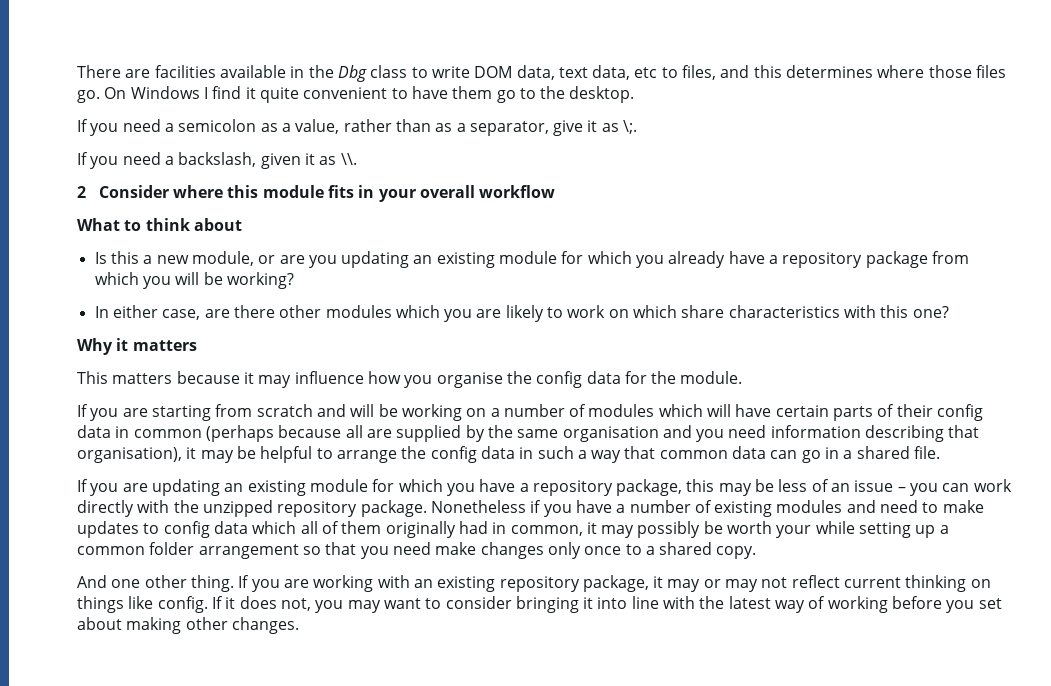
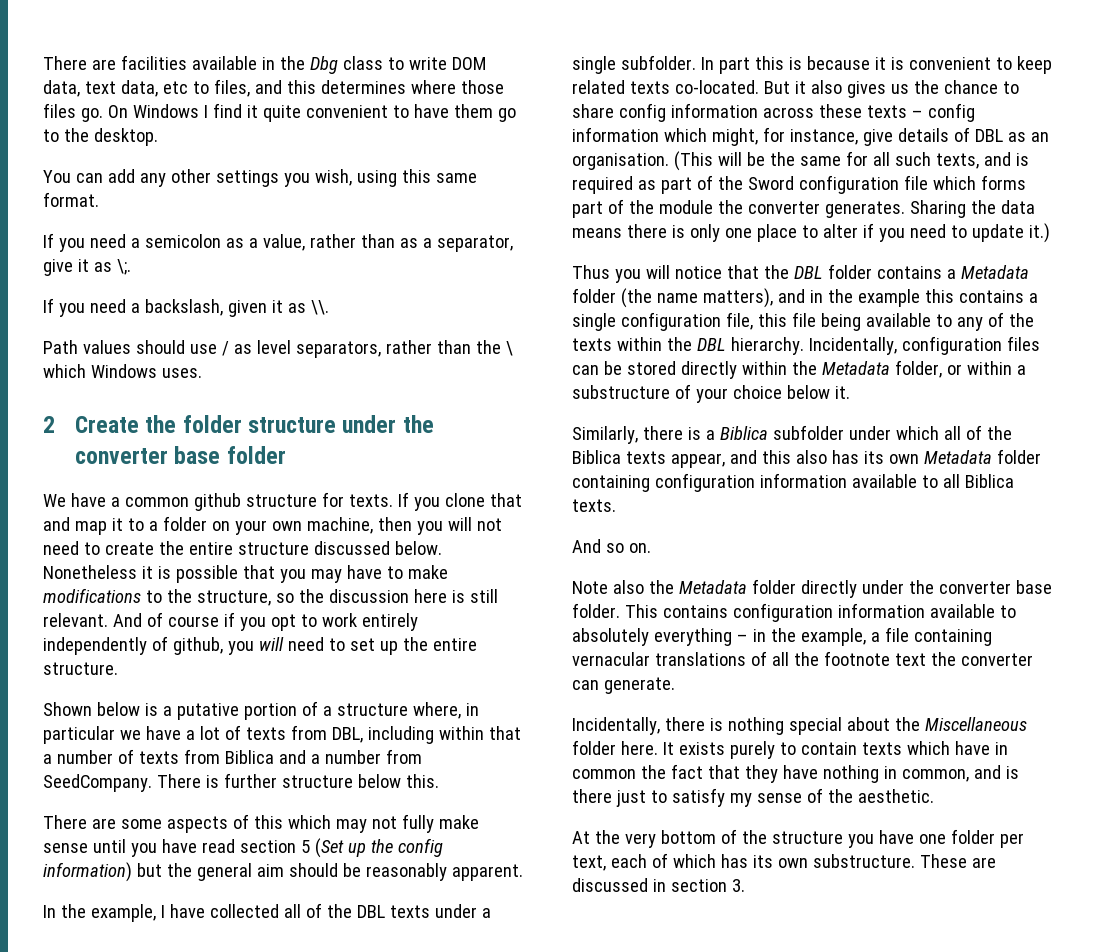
+ You can add any other settings you wish, using this same format.
- 2 Consider where this module fits in your overall workflow
- What to think about
- Is this a new module, or are you updating an existing module for which you already have a repository package from which you will be working?
- In either case, are there other modules which you are likely to work on which share characteristics with this one?
- Why it matters
- This matters because it may influence how you organise the config data for the module.
- If you are starting from scratch and will be working on a number of modules which will have certain parts of their config data in common (perhaps because all are supplied by the same organisation and you need information describing that organisation), it may be helpful to arrange the config data in such a way that common data can go in a shared file.
- If you are updating an existing module for which you have a repository package, this may be less of an issue – you can work directly with the unzipped repository package. Nonetheless if you have a number of existing modules and need to make updates to config data which all of them originally had in common, it may possibly be worth your while setting up a common folder arrangement so that you need make changes only once to a shared copy.
- And one other thing. If you are working with an existing repository package, it may or may not reflect current thinking on things like config. If it does not, you may want to consider bringing it into line with the latest way of working before you set about making other changes.
+ Path values should use / as level separators, rather than the \ which Windows uses.
+ 2 Create the folder structure under the converter base folder
+ We have a common github structure for texts. If you clone that and map it to a folder on your own machine, then you will not need to create the entire structure discussed below. Nonetheless it is possible that you may have to make modifications to the structure, so the discussion here is still relevant. And of course if you opt to work entirely independently of github, you will need to set up the entire structure.
+ Shown below is a putative portion of a structure where, in particular we have a lot of texts from DBL, including within that a number of texts from Biblica and a number from SeedCompany. There is further structure below this.
+ There are some aspects of this which may not fully make sense until you have read section 5 (Set up the config information) but the general aim should be reasonably apparent.
+ In the example, I have collected all of the DBL texts under a single subfolder. In part this is because it is convenient to keep related texts co-located. But it also gives us the chance to share config information across these texts – config information which might, for instance, give details of DBL as an organisation. (This will be the same for all such texts, and is required as part of the Sword configuration file which forms part of the module the converter generates. Sharing the data means there is only one place to alter if you need to update it.)
+ Thus you will notice that the DBL folder contains a Metadata folder (the name matters), and in the example this contains a single configuration file, this file being available to any of the texts within the DBL hierarchy. Incidentally, configuration files can be stored directly within the Metadata folder, or within a substructure of your choice below it.
+ Similarly, there is a Biblica subfolder under which all of the Biblica texts appear, and this also has its own Metadata folder containing configuration information available to all Biblica texts.
+ And so on.
+ Note also the Metadata folder directly under the converter base folder. This contains configuration information available to absolutely everything – in the example, a file containing vernacular translations of all the footnote text the converter can generate.
+ Incidentally, there is nothing special about the Miscellaneous folder here. It exists purely to contain texts which have in common the fact that they have nothing in common, and is there just to satisfy my sense of the aesthetic.
+ At the very bottom of the structure you have one folder per text, each of which has its own substructure. These are discussed in section 3.

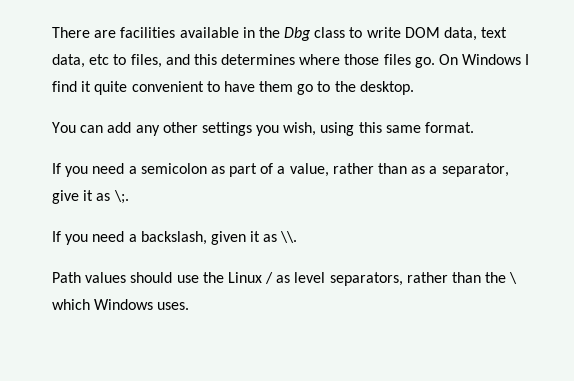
- If you need a semicolon as a value, rather than as a separator, give it as \;.
+ If you need a semicolon as part of a value, rather than as a separator, give it as \;.
- Path values should use / as level separators, rather than the \ which Windows uses.
+ Path values should use the Linux / as level separators, rather than the \ which Windows uses.
- 2 Create the folder structure under the converter base folder
- We have a common github structure for texts. If you clone that and map it to a folder on your own machine, then you will not need to create the entire structure discussed below. Nonetheless it is possible that you may have to make modifications to the structure, so the discussion here is still relevant. And of course if you opt to work entirely independently of github, you will need to set up the entire structure.
- Shown below is a putative portion of a structure where, in particular we have a lot of texts from DBL, including within that a number of texts from Biblica and a number from SeedCompany. There is further structure below this.
- There are some aspects of this which may not fully make sense until you have read section 5 (Set up the config information) but the general aim should be reasonably apparent.
- In the example, I have collected all of the DBL texts under a single subfolder. In part this is because it is convenient to keep related texts co-located. But it also gives us the chance to share config information across these texts – config information which might, for instance, give details of DBL as an organisation. (This will be the same for all such texts, and is required as part of the Sword configuration file which forms part of the module the converter generates. Sharing the data means there is only one place to alter if you need to update it.)
- Thus you will notice that the DBL folder contains a Metadata folder (the name matters), and in the example this contains a single configuration file, this file being available to any of the texts within the DBL hierarchy. Incidentally, configuration files can be stored directly within the Metadata folder, or within a substructure of your choice below it.
- Similarly, there is a Biblica subfolder under which all of the Biblica texts appear, and this also has its own Metadata folder containing configuration information available to all Biblica texts.
- And so on.
- Note also the Metadata folder directly under the converter base folder. This contains configuration information available to absolutely everything – in the example, a file containing vernacular translations of all the footnote text the converter can generate.
- Incidentally, there is nothing special about the Miscellaneous folder here. It exists purely to contain texts which have in common the fact that they have nothing in common, and is there just to satisfy my sense of the aesthetic.
- At the very bottom of the structure you have one folder per text, each of which has its own substructure. These are discussed in section 3.

